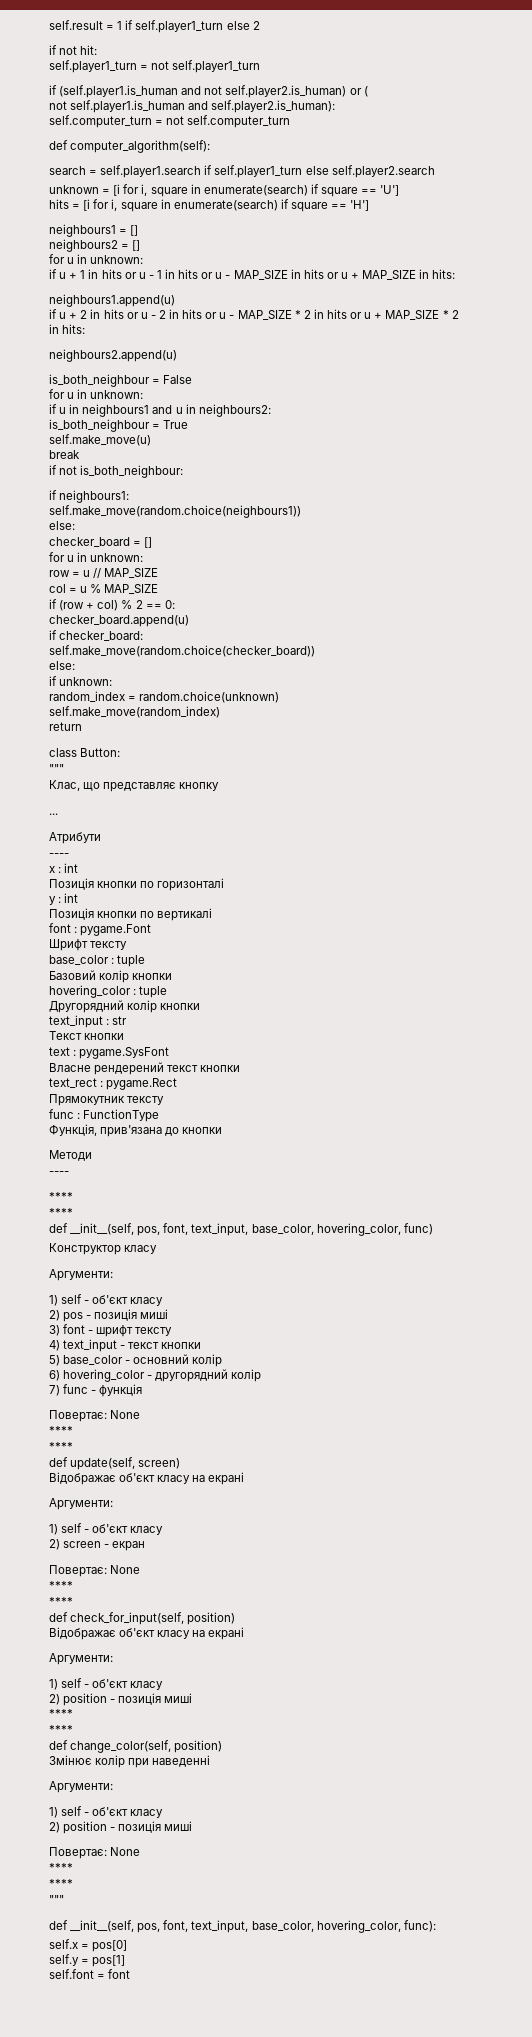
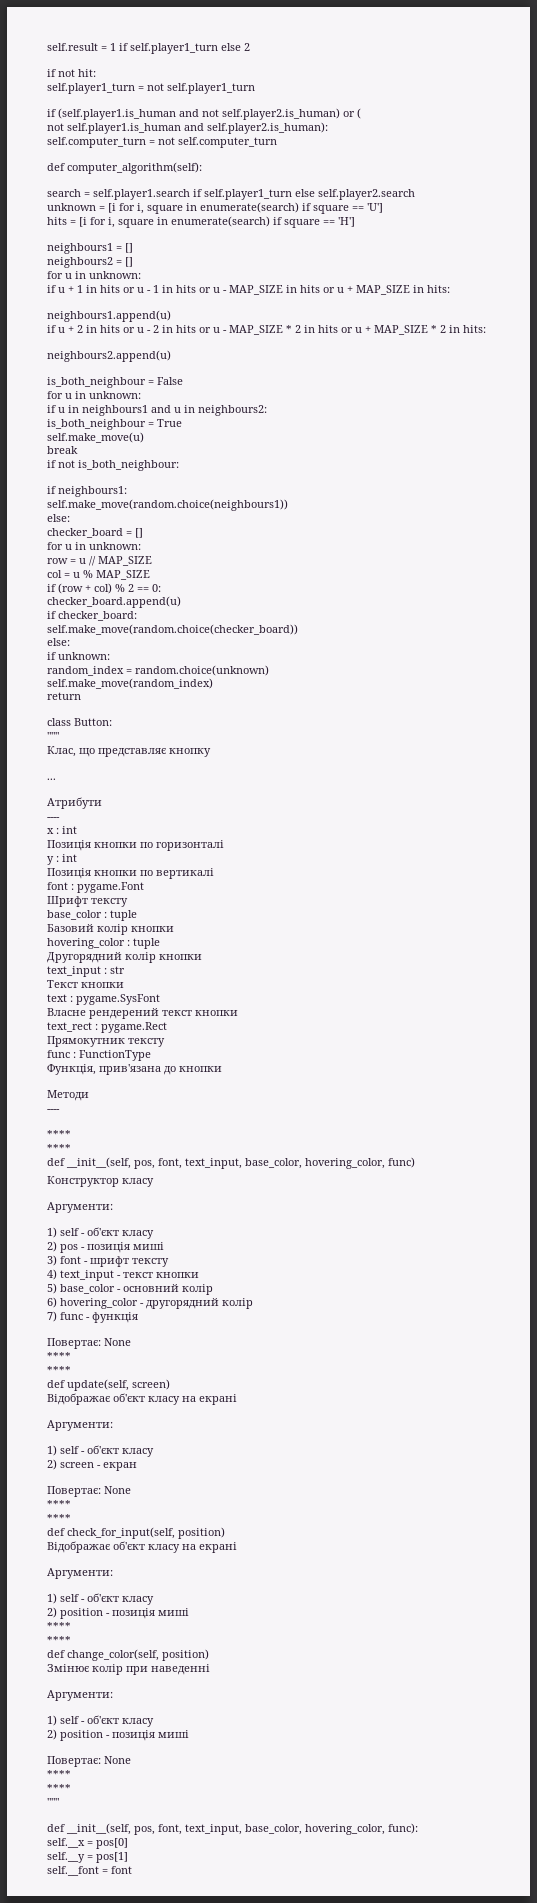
- self.x = pos[0]
+ self.__x = pos[0]
- self.y = pos[1]
+ self.__y = pos[1]
- self.font = font
+ self.__font = font

